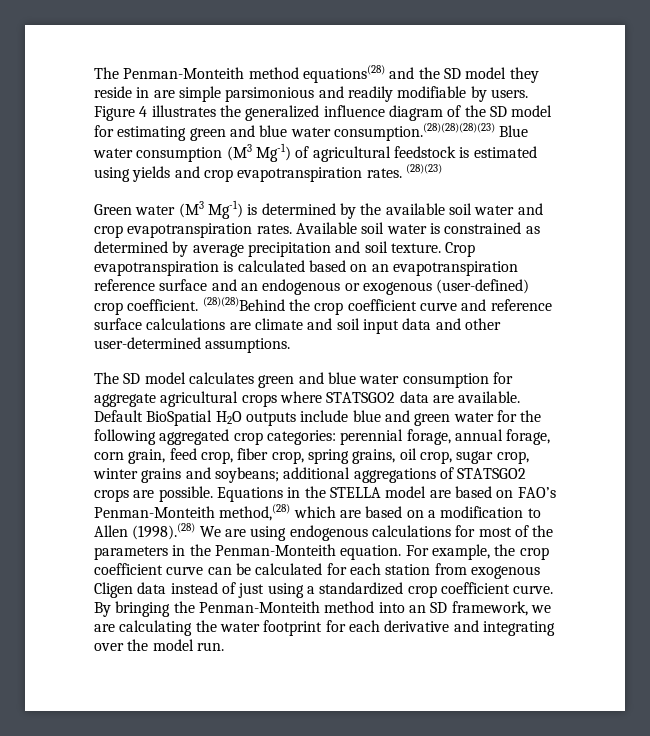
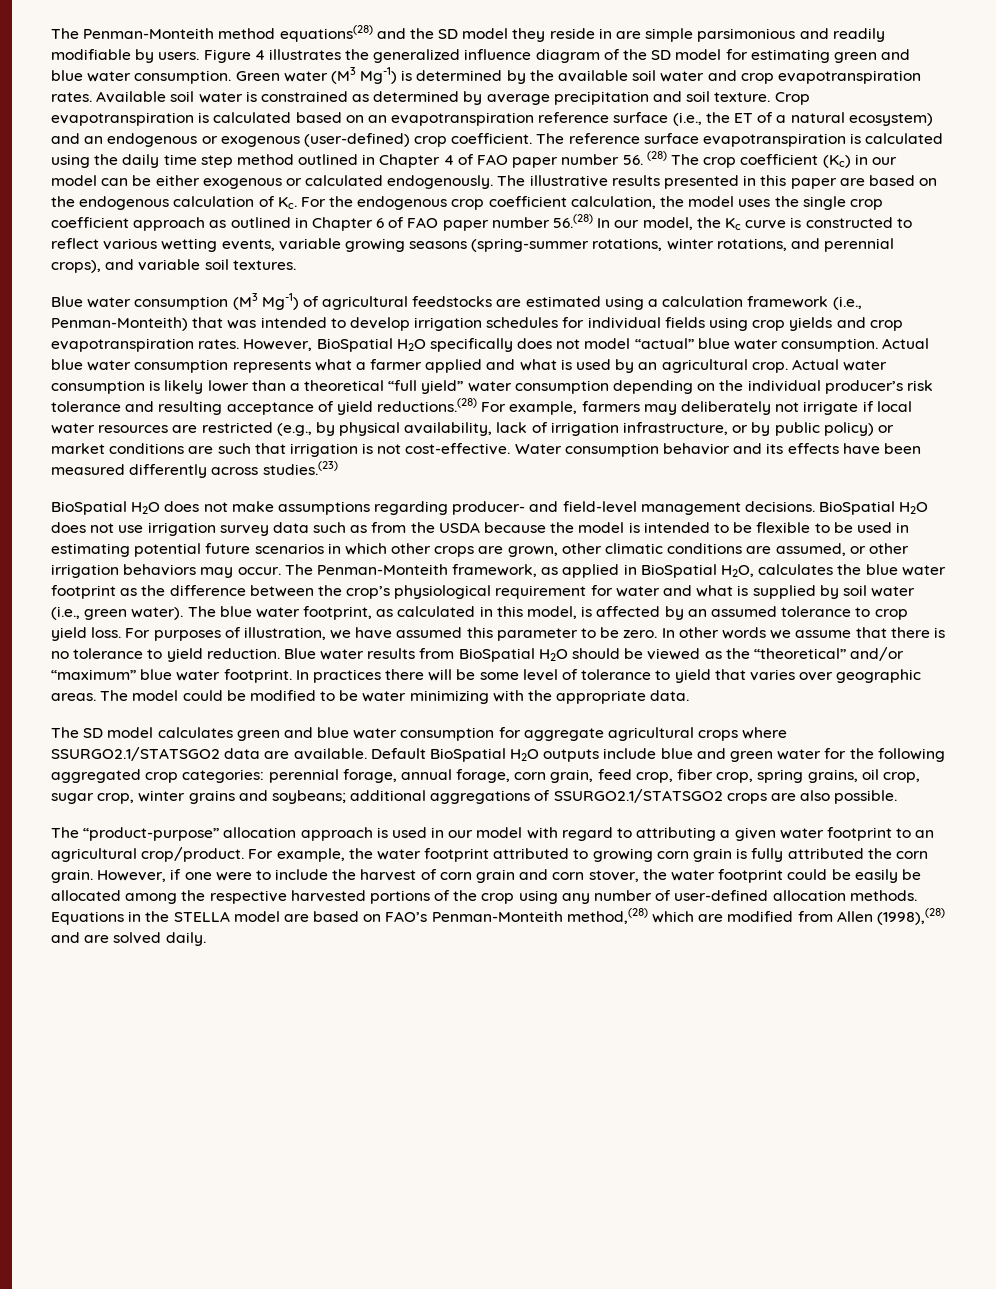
- Figure 4 illustrates the generalized influence diagram of the SD model for estimating green and blue water consumption.(28)(28)(28)(23) Blue water consumption (M3 Mg-1) of agricultural feedstock is estimated using yields and crop evapotranspiration rates. (28)(23)
- Green water (M3 Mg-1) is determined by the available soil water and crop evapotranspiration rates.
+ Figure 4 illustrates the generalized influence diagram of the SD model for estimating green and blue water consumption. Green water (M3 Mg-1) is determined by the available soil water and crop evapotranspiration rates.
- Crop evapotranspiration is calculated based on an evapotranspiration reference surface and an endogenous or exogenous (user-defined) crop coefficient.
+ Crop evapotranspiration is calculated based on an evapotranspiration reference surface (i.e., the ET of a natural ecosystem) and an endogenous or exogenous (user-defined) crop coefficient.
- (28)(28)Behind the crop coefficient curve and reference surface calculations are climate and soil input data and other user-determined assumptions.
+ The reference surface evapotranspiration is calculated using the daily time step method outlined in Chapter 4 of FAO paper number 56. (28) The crop coefficient (Kc) in our model can be either exogenous or calculated endogenously. The illustrative results presented in this paper are based on the endogenous calculation of Kc. For the endogenous crop coefficient calculation, the model uses the single crop coefficient approach as outlined in Chapter 6 of FAO paper number 56.(28) In our model, the Kc curve is constructed to reflect various wetting events, variable growing seasons (spring-summer rotations, winter rotations, and perennial crops), and variable soil textures.
+ Blue water consumption (M3 Mg-1) of agricultural feedstocks are estimated using a calculation framework (i.e., Penman-Monteith) that was intended to develop irrigation schedules for individual fields using crop yields and crop evapotranspiration rates. However, BioSpatial H2O specifically does not model “actual” blue water consumption. Actual blue water consumption represents what a farmer applied and what is used by an agricultural crop. Actual water consumption is likely lower than a theoretical “full yield” water consumption depending on the individual producer’s risk tolerance and resulting acceptance of yield reductions.(28) For example, farmers may deliberately not irrigate if local water resources are restricted (e.g., by physical availability, lack of irrigation infrastructure, or by public policy) or market conditions are such that irrigation is not cost-effective. Water consumption behavior and its effects have been measured differently across studies.(23)
+ BioSpatial H2O does not make assumptions regarding producer- and field-level management decisions. BioSpatial H2O does not use irrigation survey data such as from the USDA because the model is intended to be flexible to be used in estimating potential future scenarios in which other crops are grown, other climatic conditions are assumed, or other irrigation behaviors may occur. The Penman-Monteith framework, as applied in BioSpatial H2O, calculates the blue water footprint as the difference between the crop’s physiological requirement for water and what is supplied by soil water (i.e., green water). The blue water footprint, as calculated in this model, is affected by an assumed tolerance to crop yield loss. For purposes of illustration, we have assumed this parameter to be zero. In other words we assume that there is no tolerance to yield reduction. Blue water results from BioSpatial H2O should be viewed as the “theoretical” and/or “maximum” blue water footprint. In practices there will be some level of tolerance to yield that varies over geographic areas. The model could be modified to be water minimizing with the appropriate data.
- The SD model calculates green and blue water consumption for aggregate agricultural crops where STATSGO2 data are available.
+ The SD model calculates green and blue water consumption for aggregate agricultural crops where SSURGO2.1/STATSGO2 data are available.
- Default BioSpatial H2O outputs include blue and green water for the following aggregated crop categories: perennial forage, annual forage, corn grain, feed crop, fiber crop, spring grains, oil crop, sugar crop, winter grains and soybeans; additional aggregations of STATSGO2 crops are possible.
+ Default BioSpatial H2O outputs include blue and green water for the following aggregated crop categories: perennial forage, annual forage, corn grain, feed crop, fiber crop, spring grains, oil crop, sugar crop, winter grains and soybeans; additional aggregations of SSURGO2.1/STATSGO2 crops are also possible.
+ The “product-purpose” allocation approach is used in our model with regard to attributing a given water footprint to an agricultural crop/product. For example, the water footprint attributed to growing corn grain is fully attributed the corn grain. However, if one were to include the harvest of corn grain and corn stover, the water footprint could be easily be allocated among the respective harvested portions of the crop using any number of user-defined allocation methods.
- Equations in the STELLA model are based on FAO’s Penman-Monteith method,(28) which are based on a modification to Allen (1998).(28) We are using endogenous calculations for most of the parameters in the Penman-Monteith equation. For example, the crop coefficient curve can be calculated for each station from exogenous Cligen data instead of just using a standardized crop coefficient curve. By bringing the Penman-Monteith method into an SD framework, we are calculating the water footprint for each derivative and integrating over the model run.
+ Equations in the STELLA model are based on FAO’s Penman-Monteith method,(28) which are modified from Allen (1998),(28) and are solved daily.

